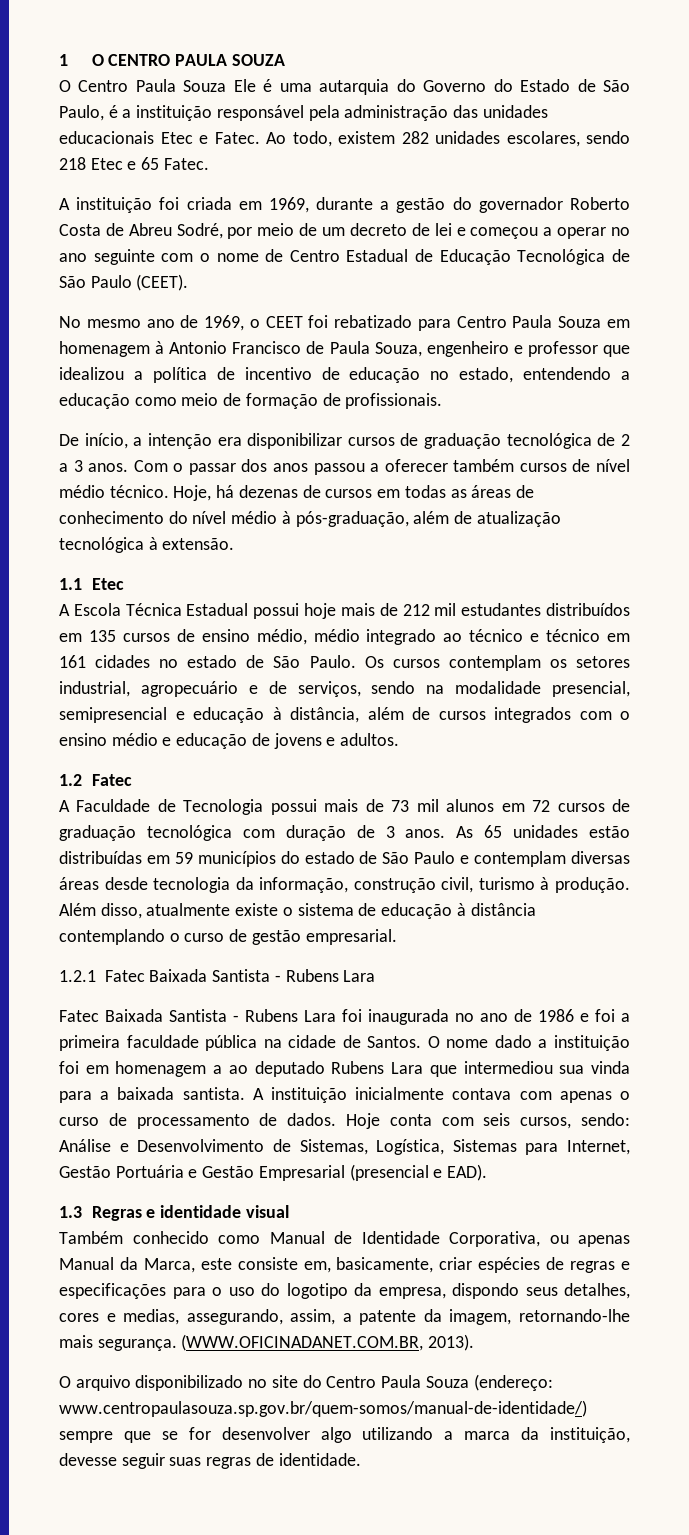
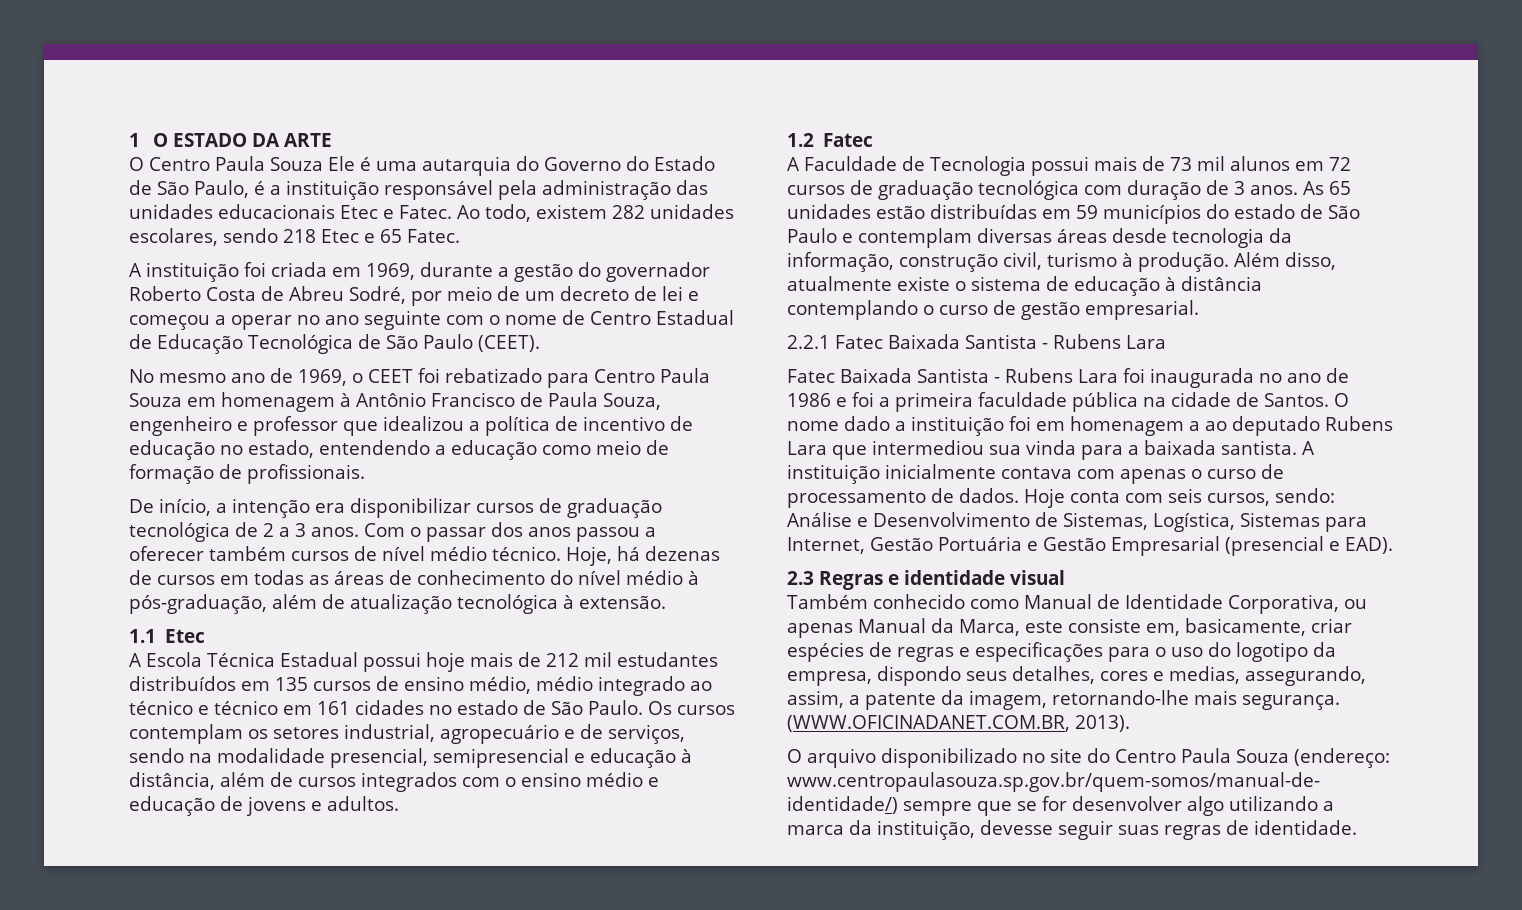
- 1 O CENTRO PAULA SOUZA
+ 1 O ESTADO DA ARTE
- No mesmo ano de 1969, o CEET foi rebatizado para Centro Paula Souza em homenagem à Antonio Francisco de Paula Souza, engenheiro e professor que idealizou a política de incentivo de educação no estado, entendendo a educação como meio de formação de profissionais.
+ No mesmo ano de 1969, o CEET foi rebatizado para Centro Paula Souza em homenagem à Antônio Francisco de Paula Souza, engenheiro e professor que idealizou a política de incentivo de educação no estado, entendendo a educação como meio de formação de profissionais.
- 1.2.1 Fatec Baixada Santista - Rubens Lara
+ 2.2.1 Fatec Baixada Santista - Rubens Lara
- 1.3 Regras e identidade visual
+ 2.3 Regras e identidade visual

